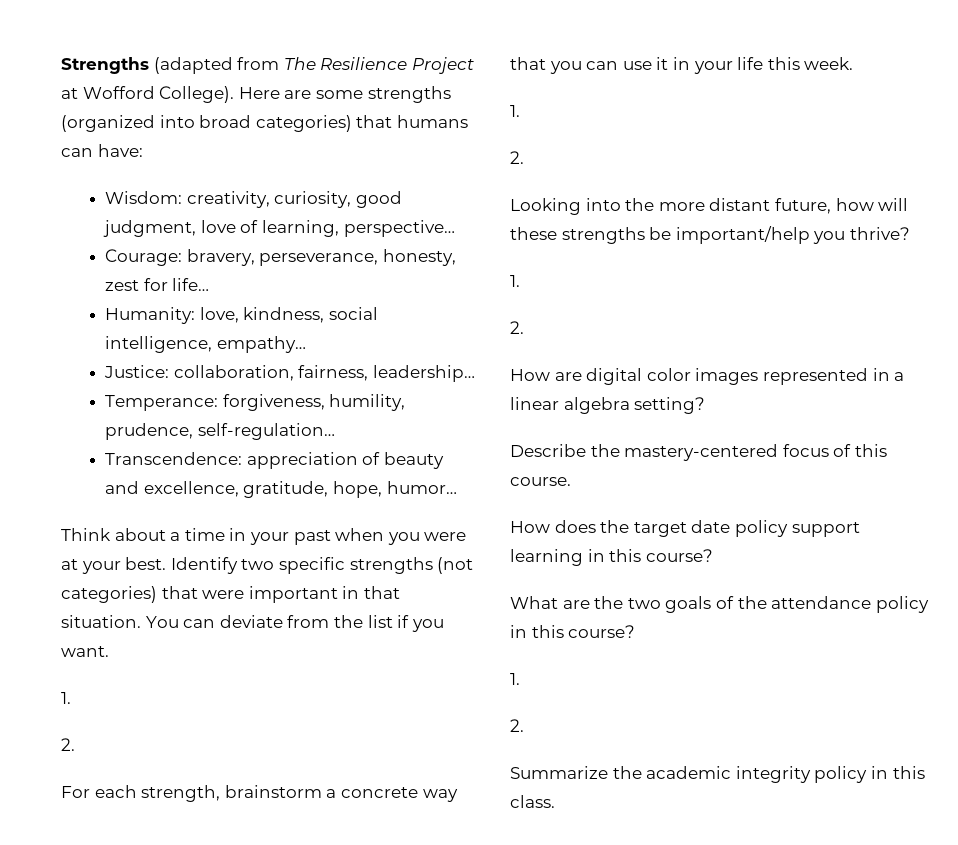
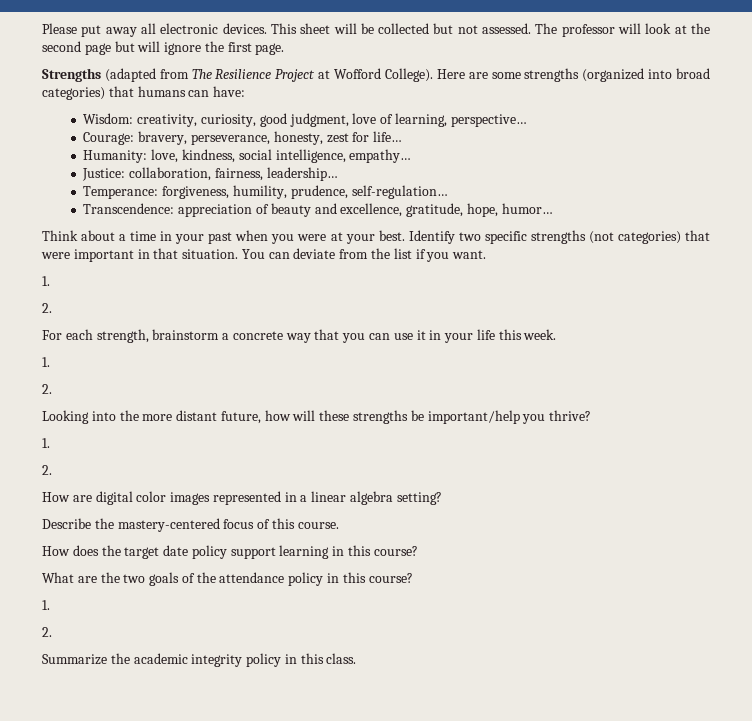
+ Please put away all electronic devices. This sheet will be collected but not assessed. The professor will look at the second page but will ignore the first page.

